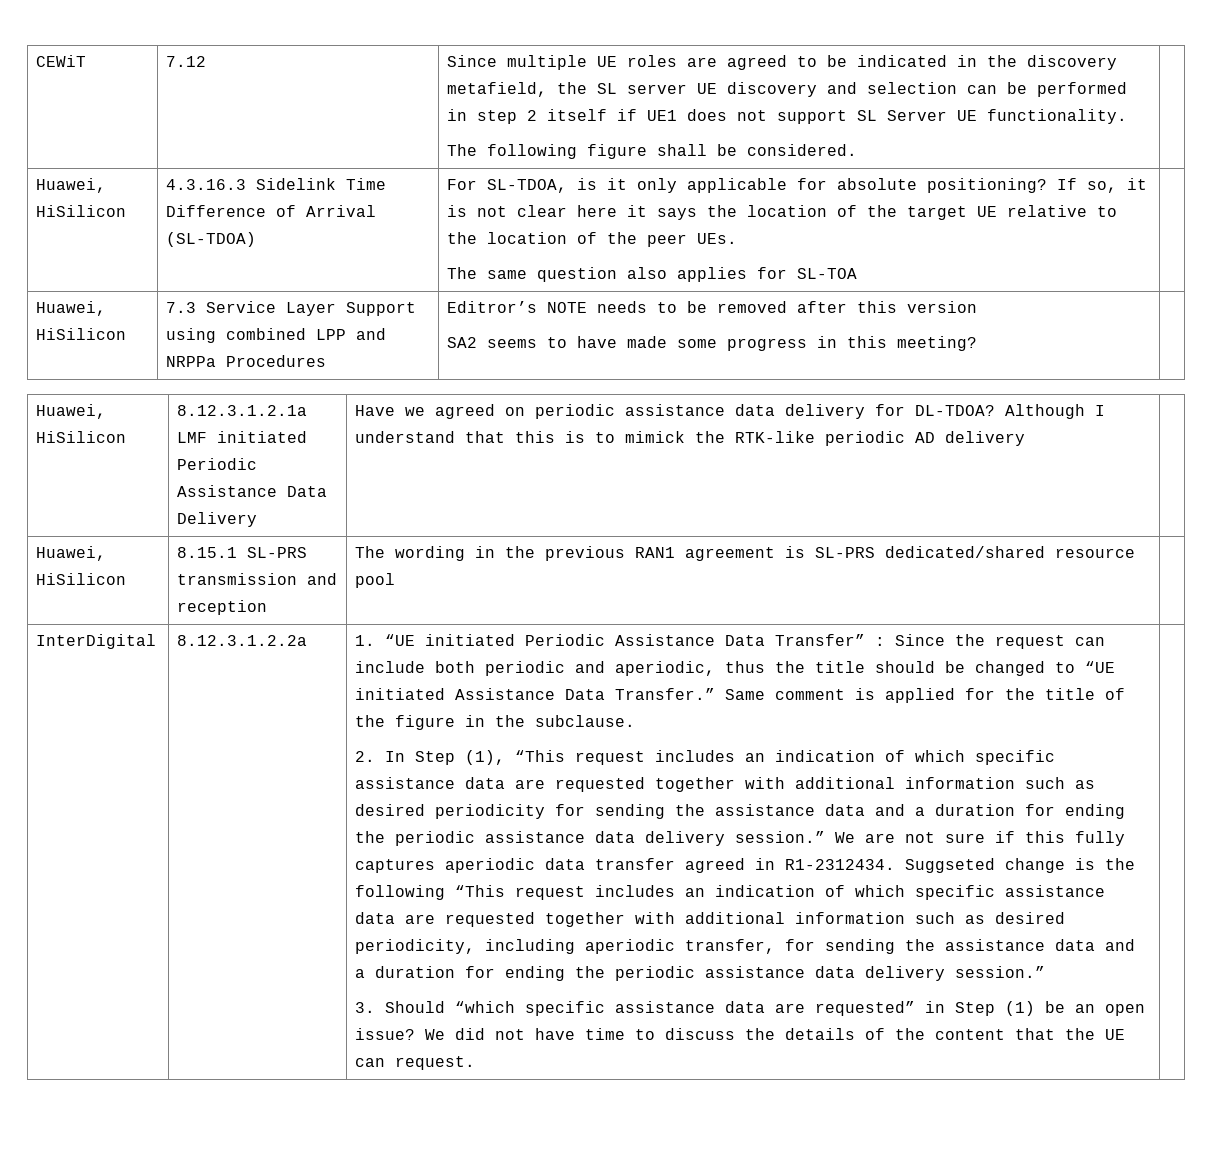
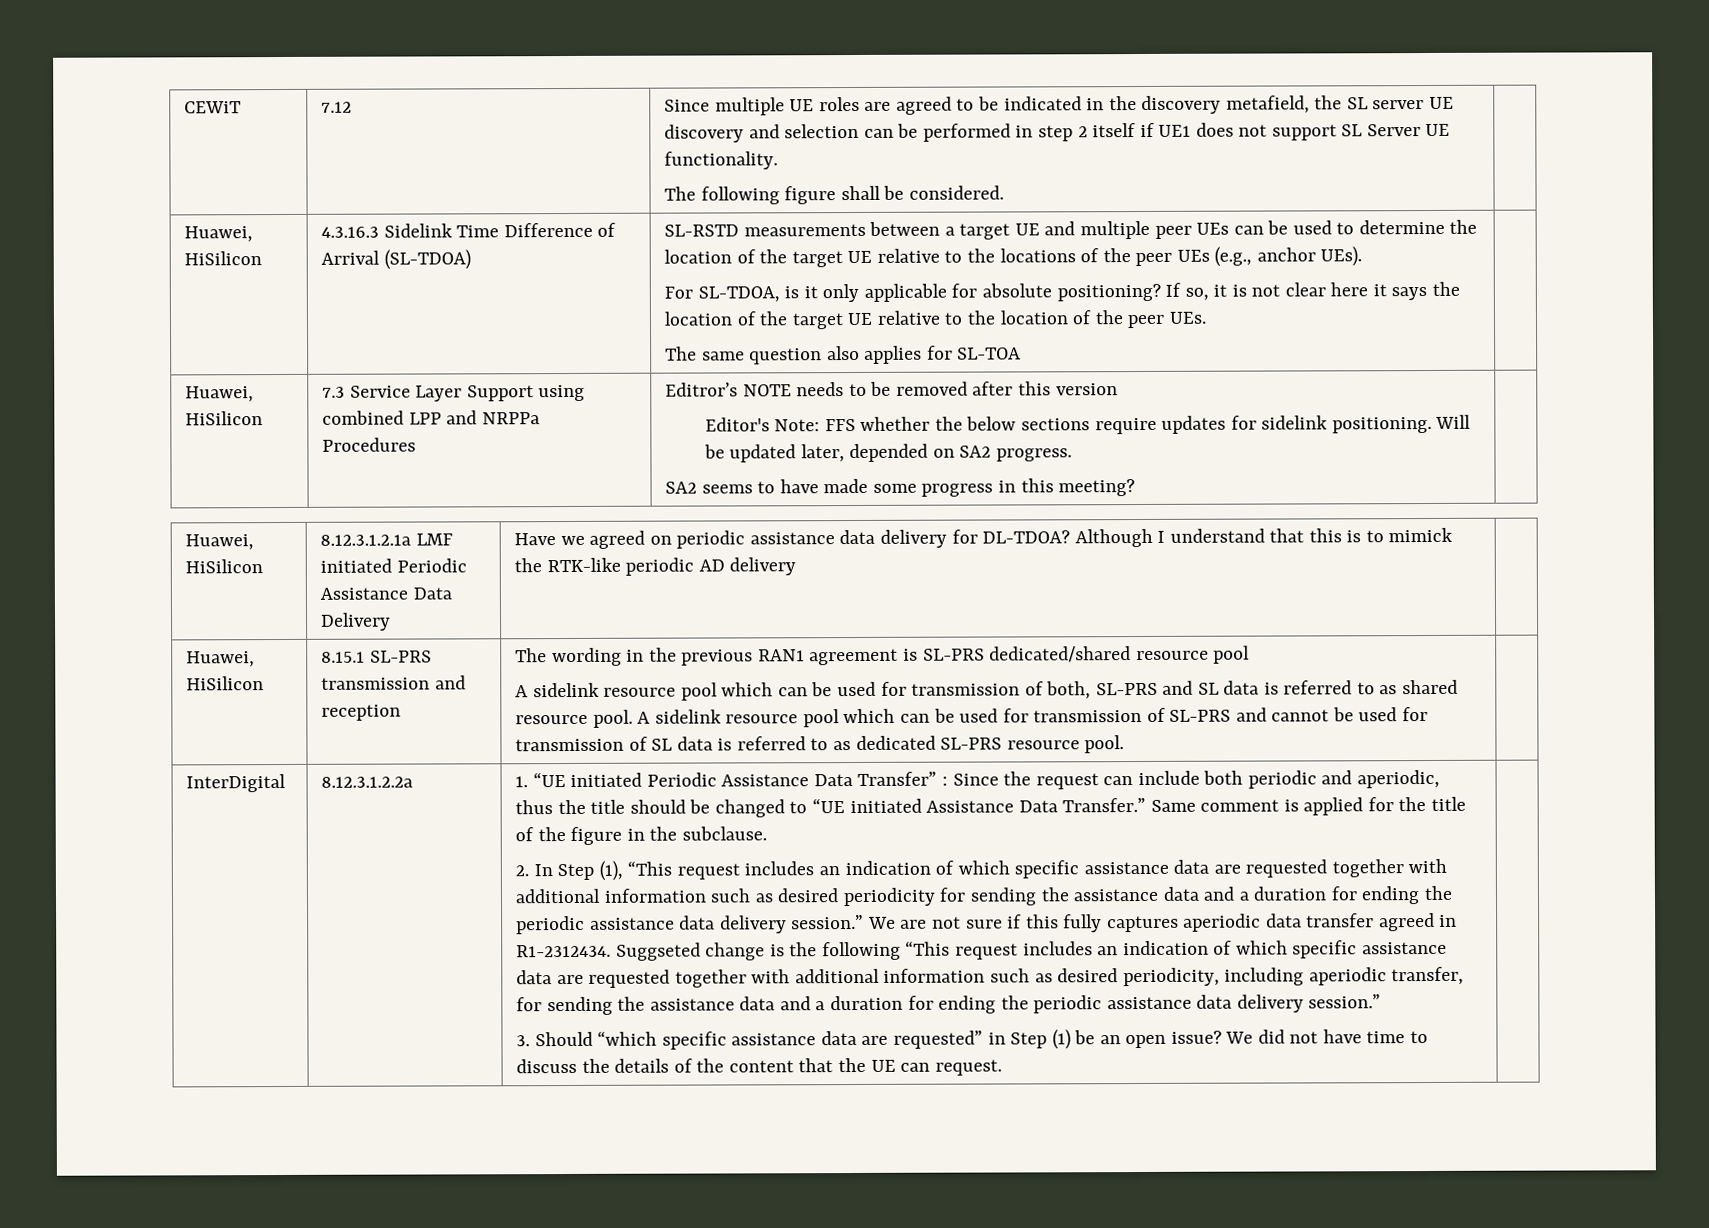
+ SL-RSTD measurements between a target UE and multiple peer UEs can be used to determine the location of the target UE relative to the locations of the peer UEs (e.g., anchor UEs).
+ Editor's Note: FFS whether the below sections require updates for sidelink positioning. Will be updated later, depended on SA2 progress.
+ A sidelink resource pool which can be used for transmission of both, SL-PRS and SL data is referred to as shared resource pool. A sidelink resource pool which can be used for transmission of SL-PRS and cannot be used for transmission of SL data is referred to as dedicated SL-PRS resource pool.

